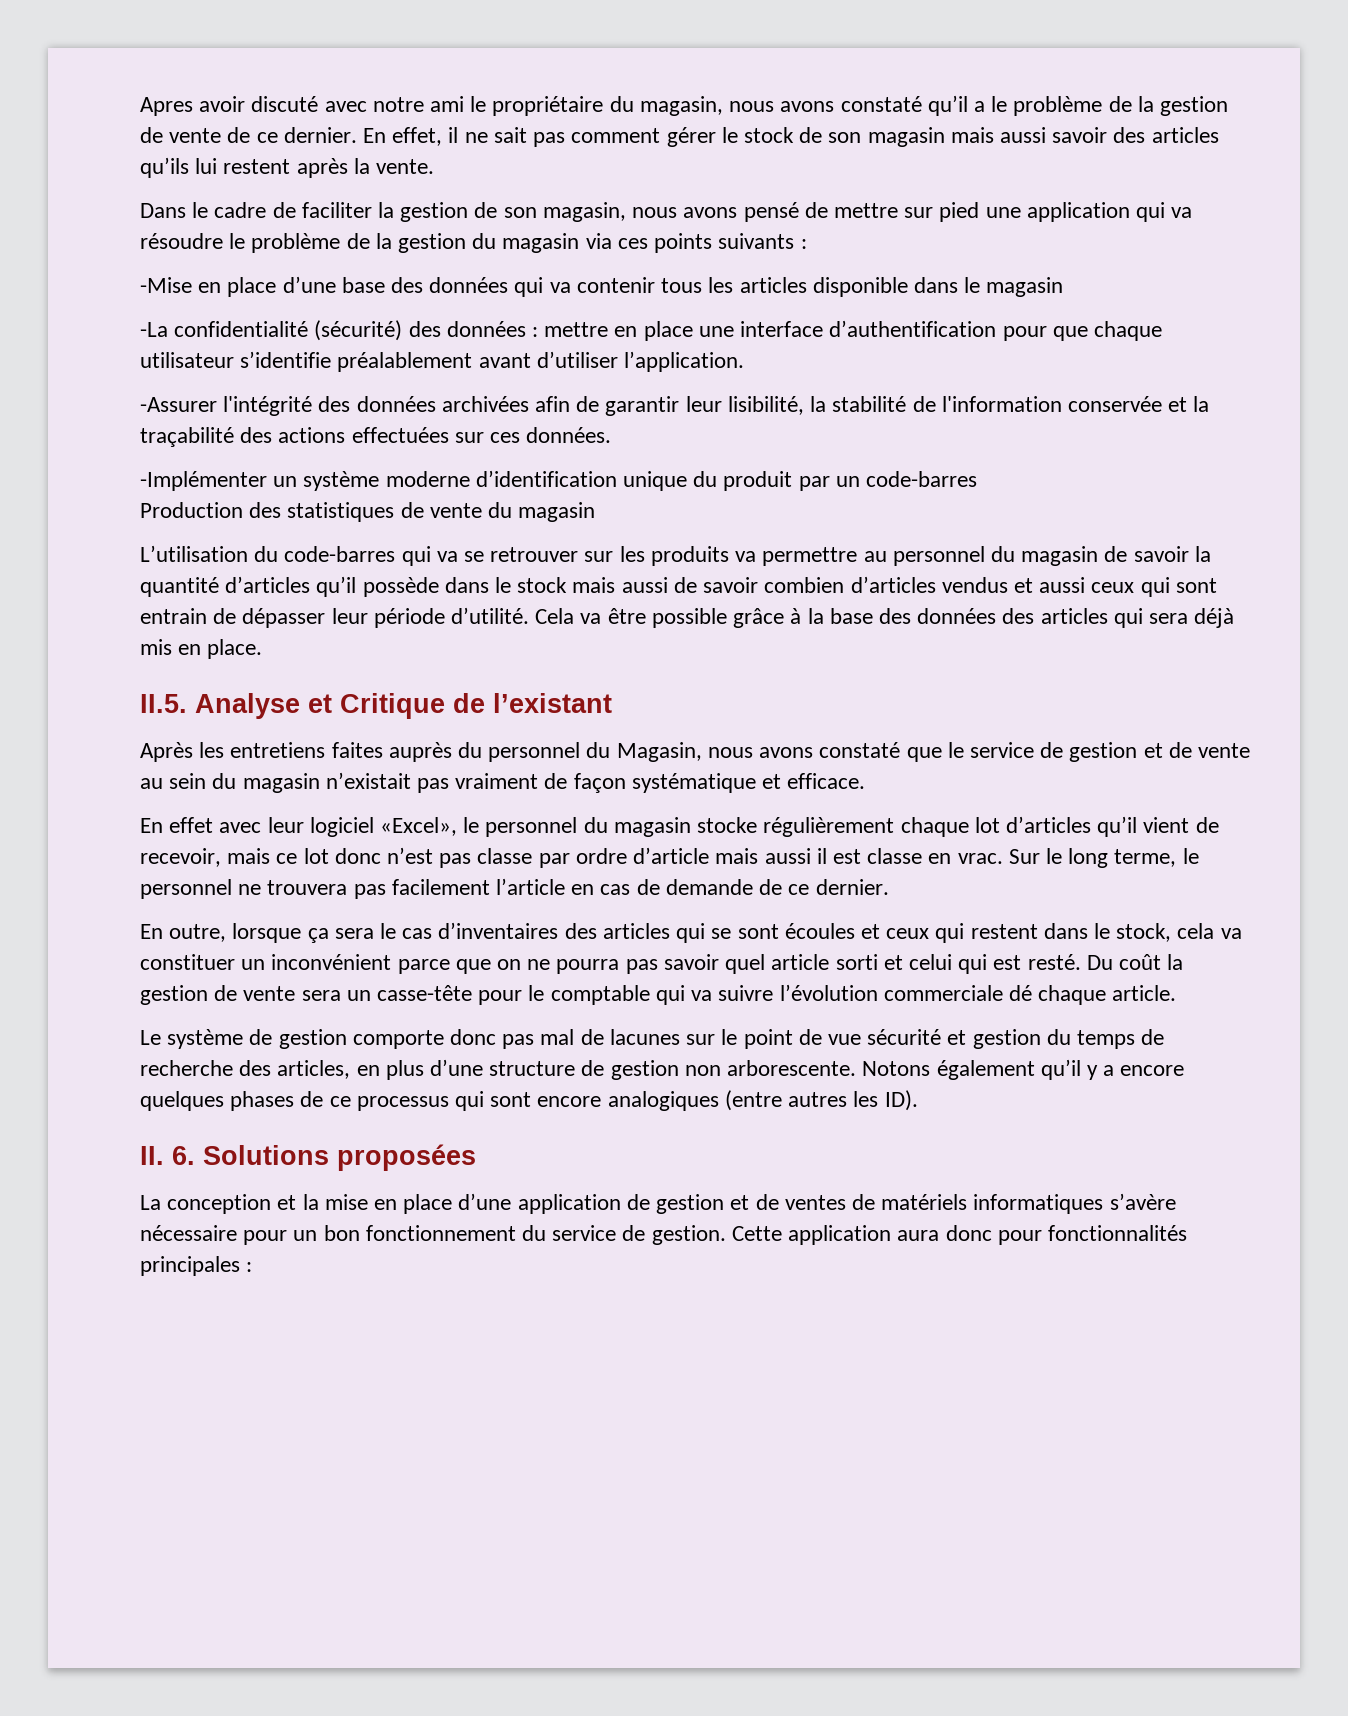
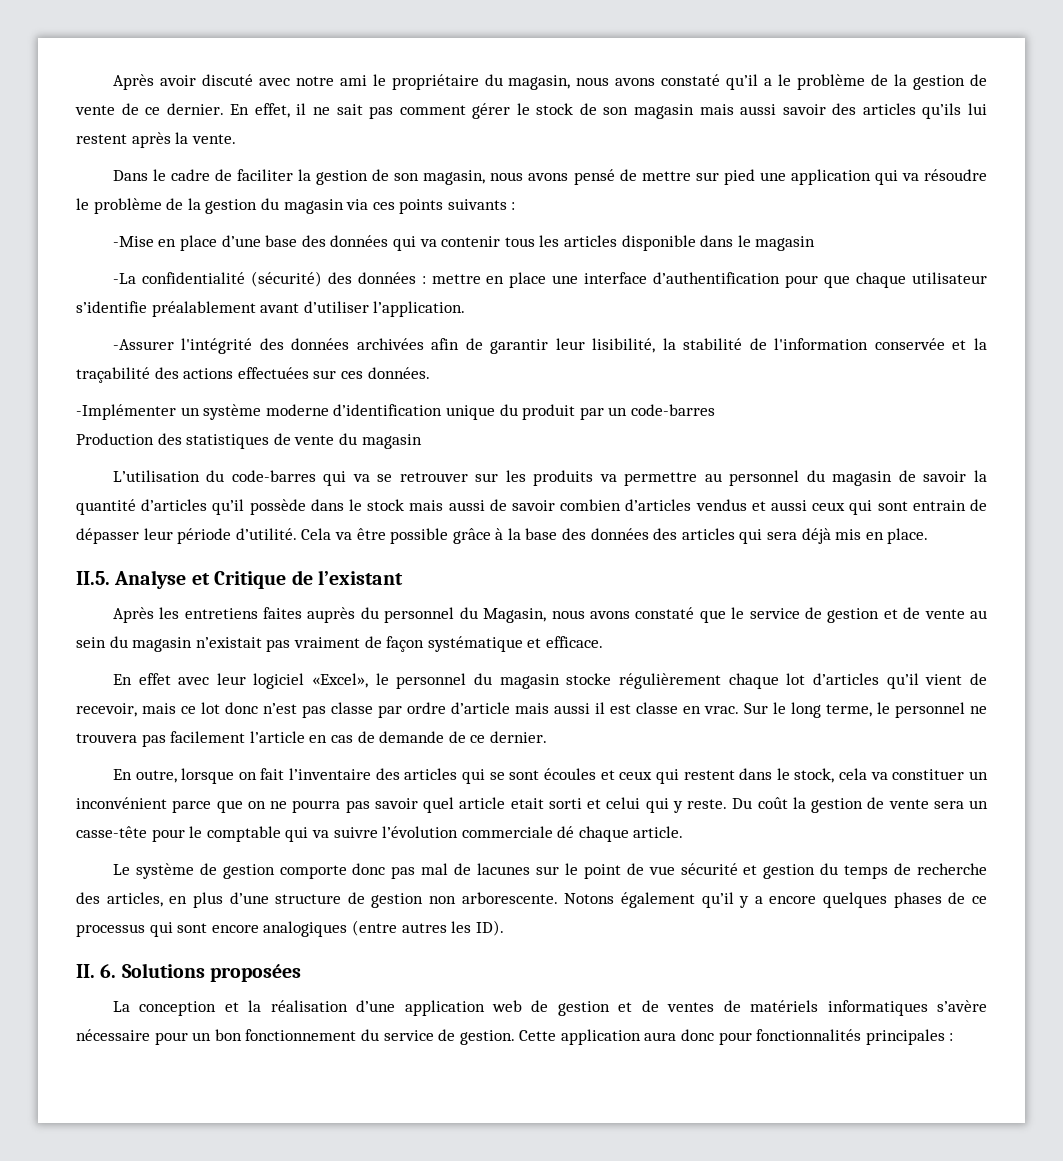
- Apres avoir discuté avec notre ami le propriétaire du magasin, nous avons constaté qu’il a le problème de la gestion de vente de ce dernier.
+ Après avoir discuté avec notre ami le propriétaire du magasin, nous avons constaté qu’il a le problème de la gestion de vente de ce dernier.
- En outre, lorsque ça sera le cas d’inventaires des articles qui se sont écoules et ceux qui restent dans le stock, cela va constituer un inconvénient parce que on ne pourra pas savoir quel article sorti et celui qui est resté.
+ En outre, lorsque on fait l’inventaire des articles qui se sont écoules et ceux qui restent dans le stock, cela va constituer un inconvénient parce que on ne pourra pas savoir quel article etait sorti et celui qui y reste.
- La conception et la mise en place d’une application de gestion et de ventes de matériels informatiques s’avère nécessaire pour un bon fonctionnement du service de gestion.
+ La conception et la réalisation d’une application web de gestion et de ventes de matériels informatiques s’avère nécessaire pour un bon fonctionnement du service de gestion.

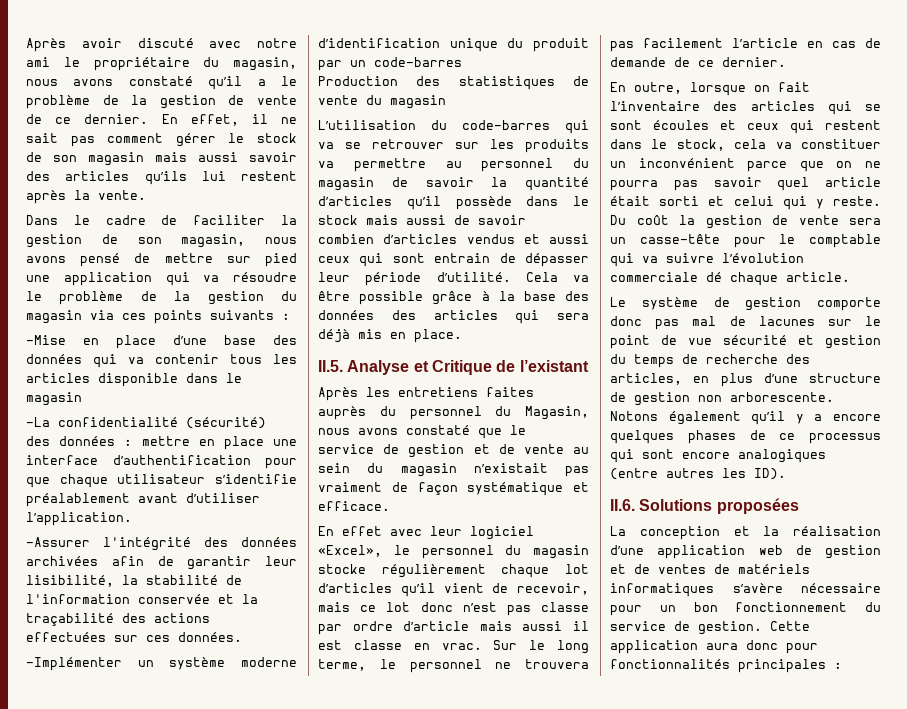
- En outre, lorsque on fait l’inventaire des articles qui se sont écoules et ceux qui restent dans le stock, cela va constituer un inconvénient parce que on ne pourra pas savoir quel article etait sorti et celui qui y reste.
+ En outre, lorsque on fait l’inventaire des articles qui se sont écoules et ceux qui restent dans le stock, cela va constituer un inconvénient parce que on ne pourra pas savoir quel article était sorti et celui qui y reste.
- II. 6. Solutions proposées
+ II.6. Solutions proposées

